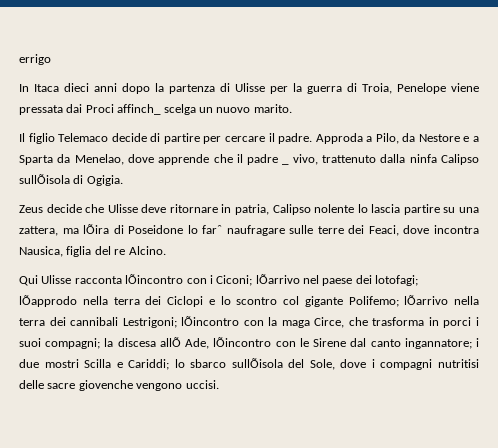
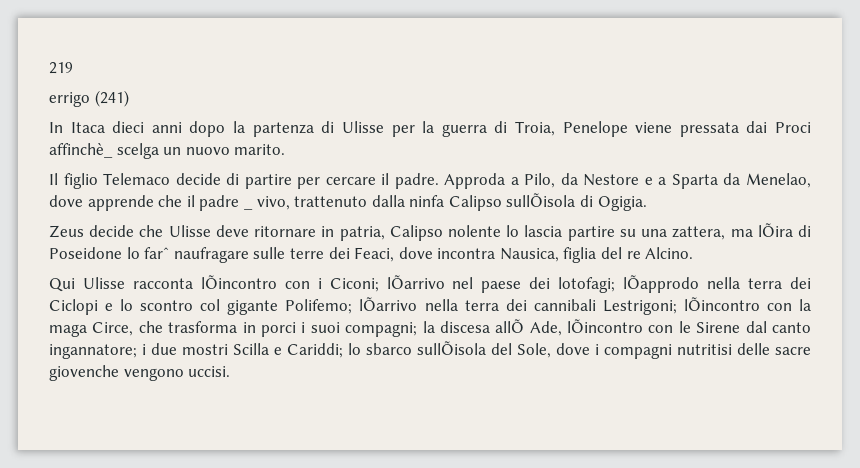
+ 219
- errigo
+ errigo (241)
- In Itaca dieci anni dopo la partenza di Ulisse per la guerra di Troia, Penelope viene pressata dai Proci affinch_ scelga un nuovo marito.
+ In Itaca dieci anni dopo la partenza di Ulisse per la guerra di Troia, Penelope viene pressata dai Proci affinchè_ scelga un nuovo marito.

